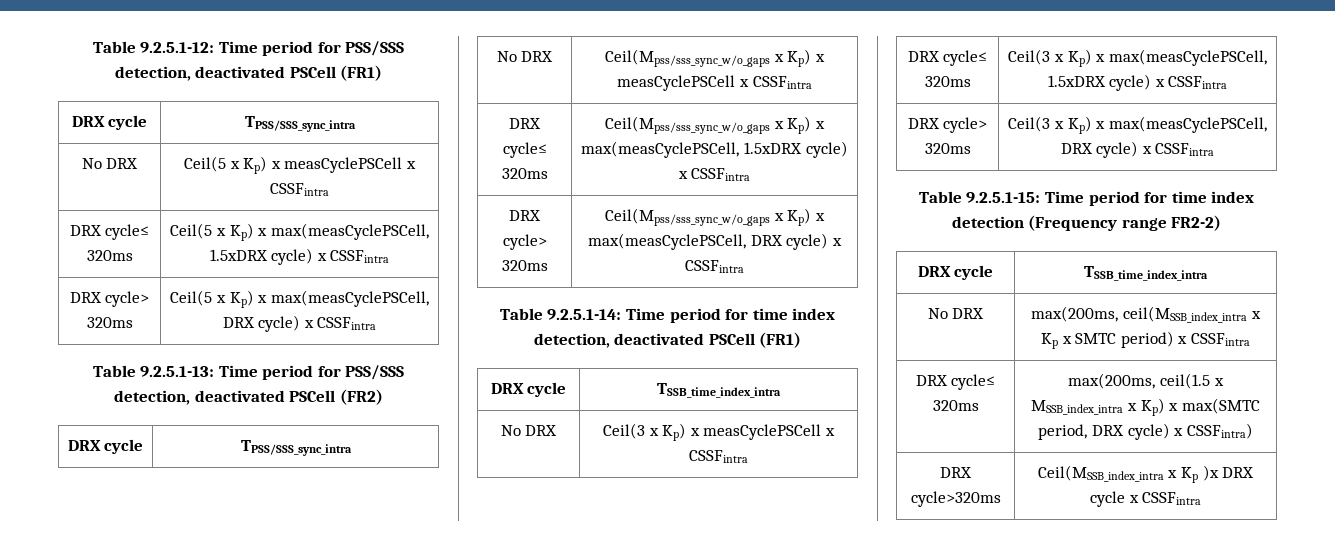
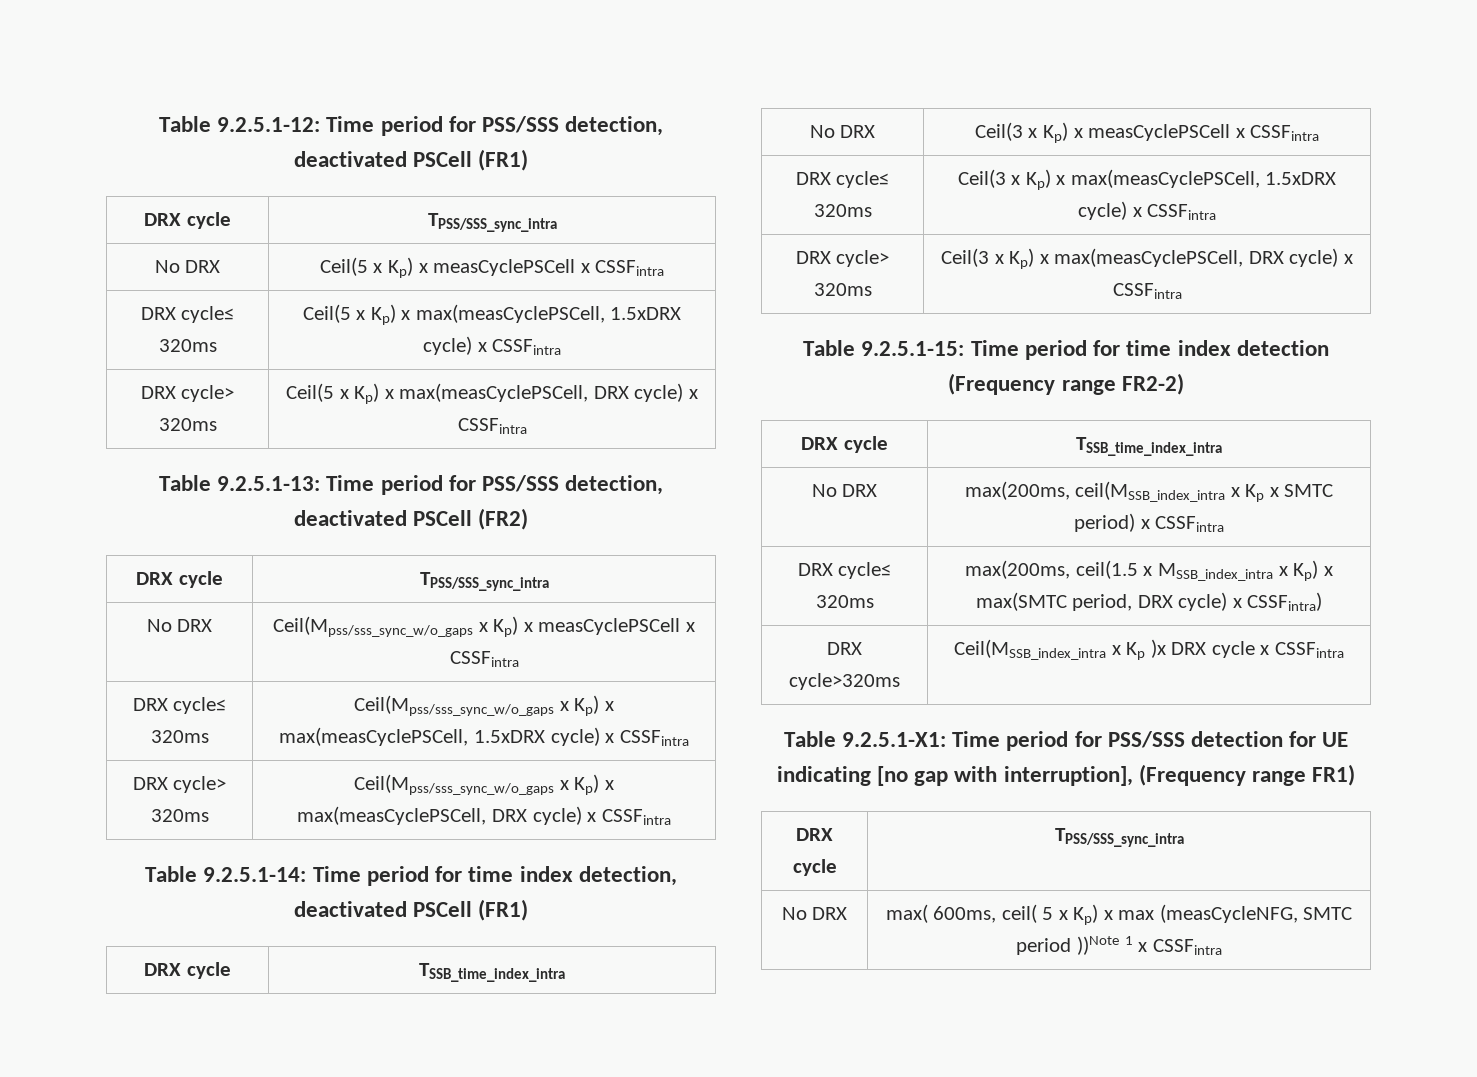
+ Table 9.2.5.1-X1: Time period for PSS/SSS detection for UE indicating [no gap with interruption], (Frequency range FR1)
+ DRX cycle | TPSS/SSS_sync_intra
+ No DRX | max( 600ms, ceil( 5 x Kp) x max (measCycleNFG, SMTC period ))Note 1 x CSSFintra

